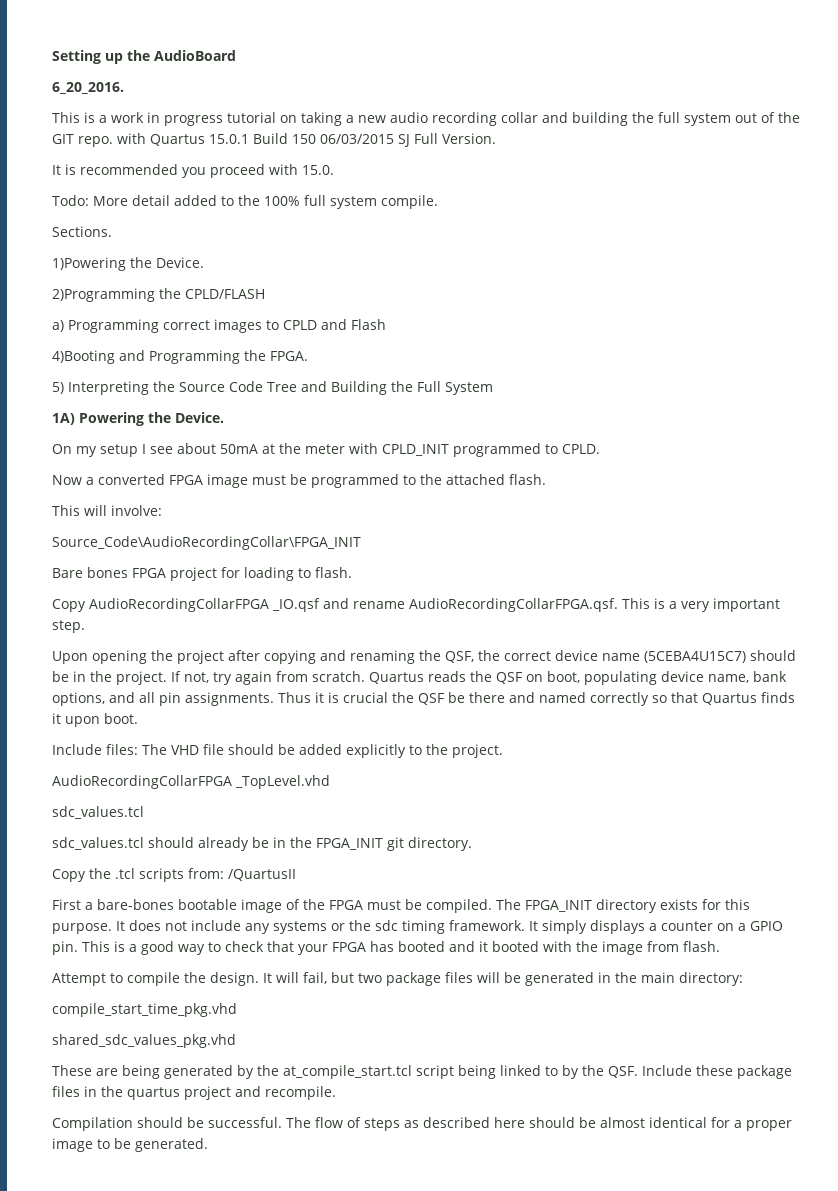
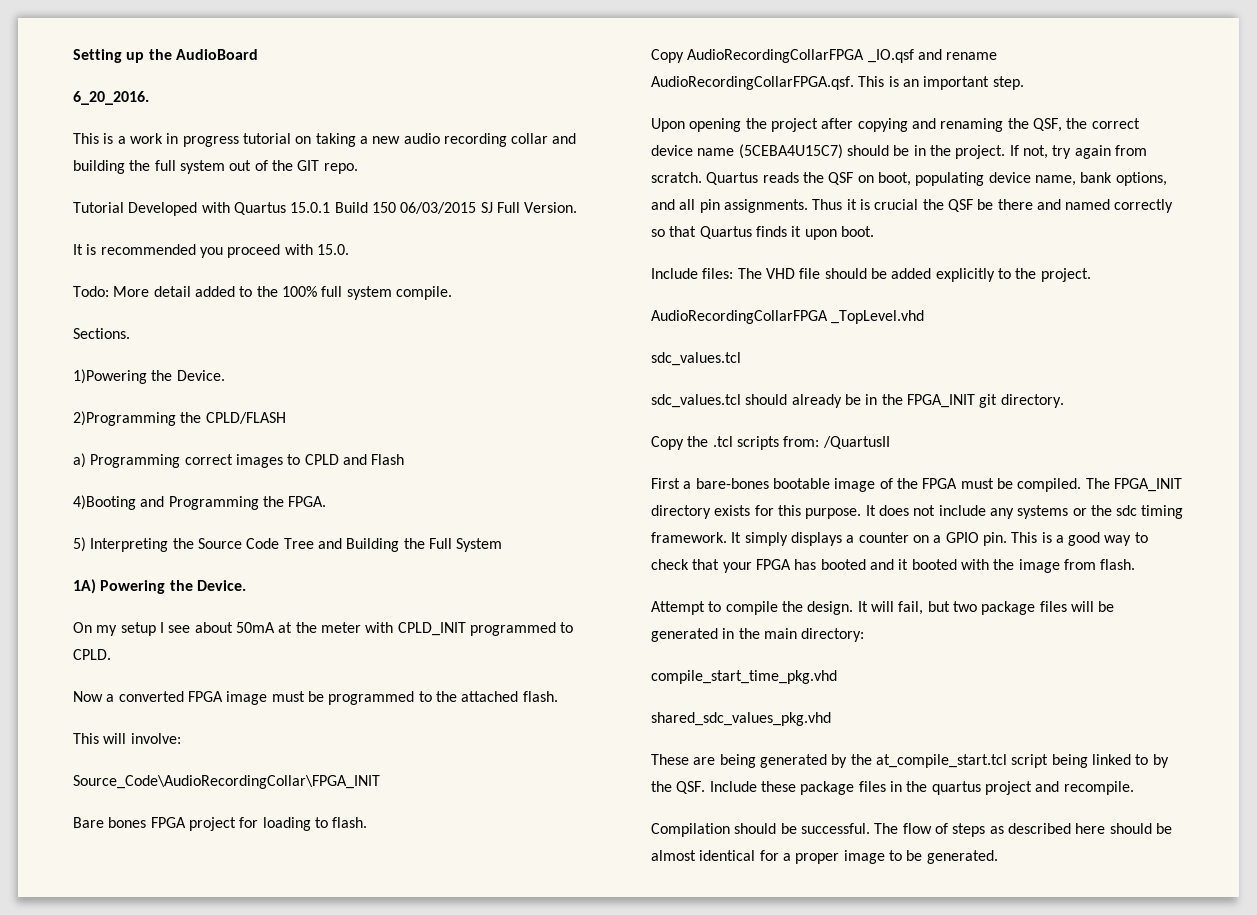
- This is a work in progress tutorial on taking a new audio recording collar and building the full system out of the GIT repo. with Quartus 15.0.1 Build 150 06/03/2015 SJ Full Version.
+ This is a work in progress tutorial on taking a new audio recording collar and building the full system out of the GIT repo.
+ Tutorial Developed with Quartus 15.0.1 Build 150 06/03/2015 SJ Full Version.
- Copy AudioRecordingCollarFPGA _IO.qsf and rename AudioRecordingCollarFPGA.qsf. This is a very important step.
+ Copy AudioRecordingCollarFPGA _IO.qsf and rename AudioRecordingCollarFPGA.qsf. This is an important step.

